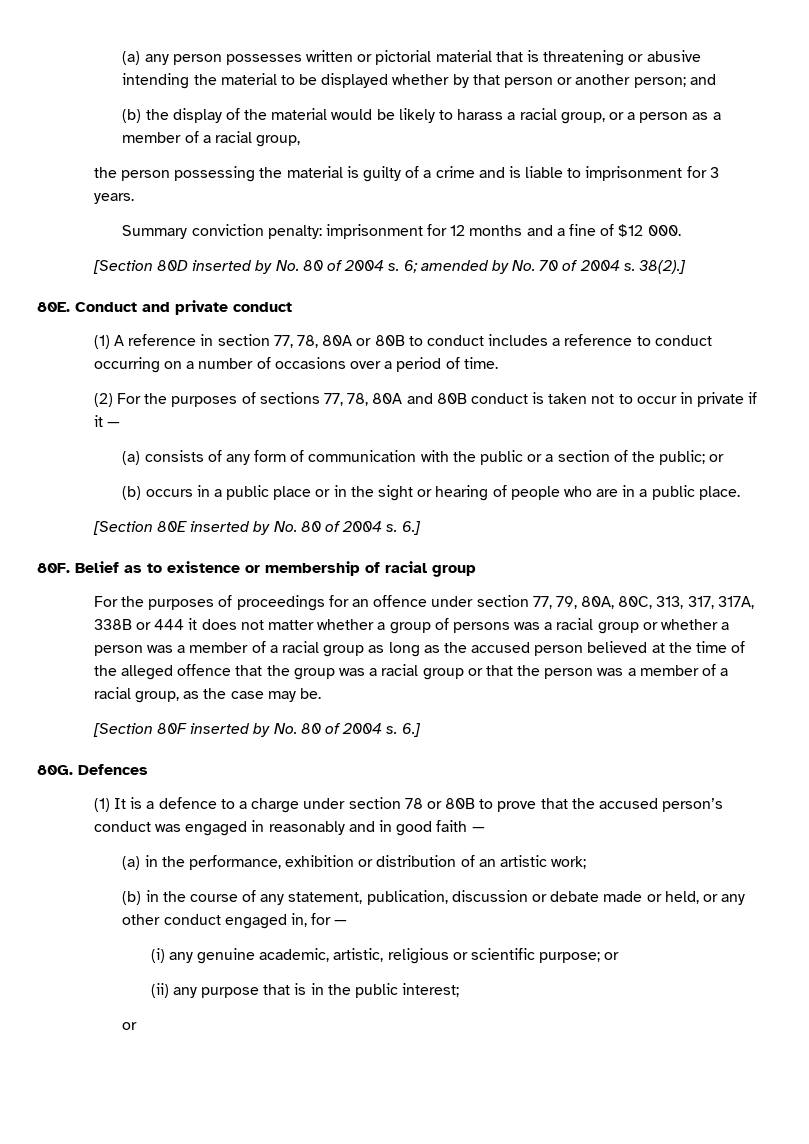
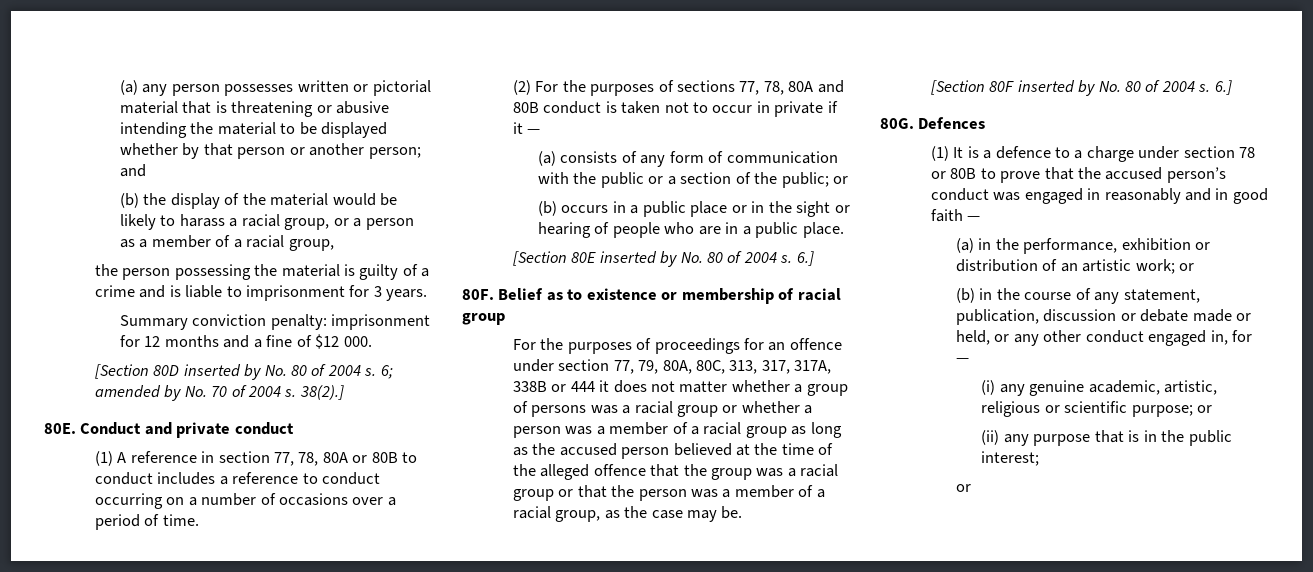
- (a) in the performance, exhibition or distribution of an artistic work;
+ (a) in the performance, exhibition or distribution of an artistic work; or

